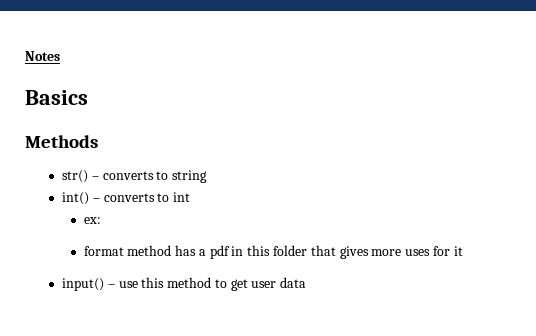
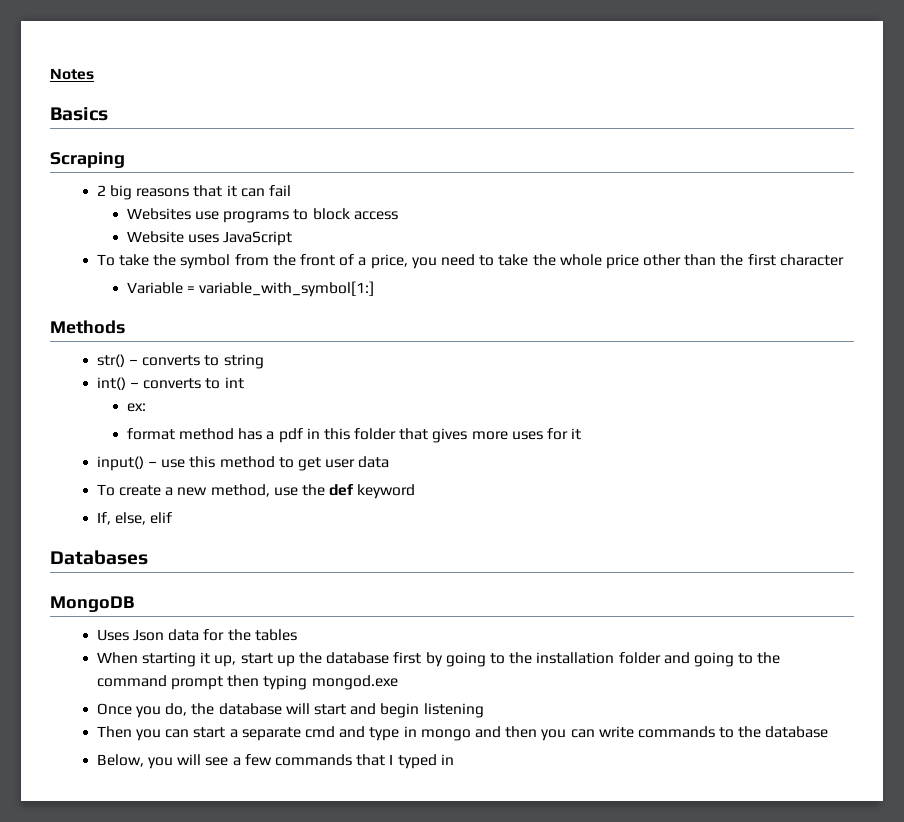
+ Scraping
+ 2 big reasons that it can fail
+ Websites use programs to block access
+ Website uses JavaScript
+ To take the symbol from the front of a price, you need to take the whole price other than the first character
+ Variable = variable_with_symbol[1:]
+ To create a new method, use the def keyword
+ If, else, elif
+ Databases
+ MongoDB
+ Uses Json data for the tables
+ When starting it up, start up the database first by going to the installation folder and going to the command prompt then typing mongod.exe
+ Once you do, the database will start and begin listening
+ Then you can start a separate cmd and type in mongo and then you can write commands to the database
+ Below, you will see a few commands that I typed in

